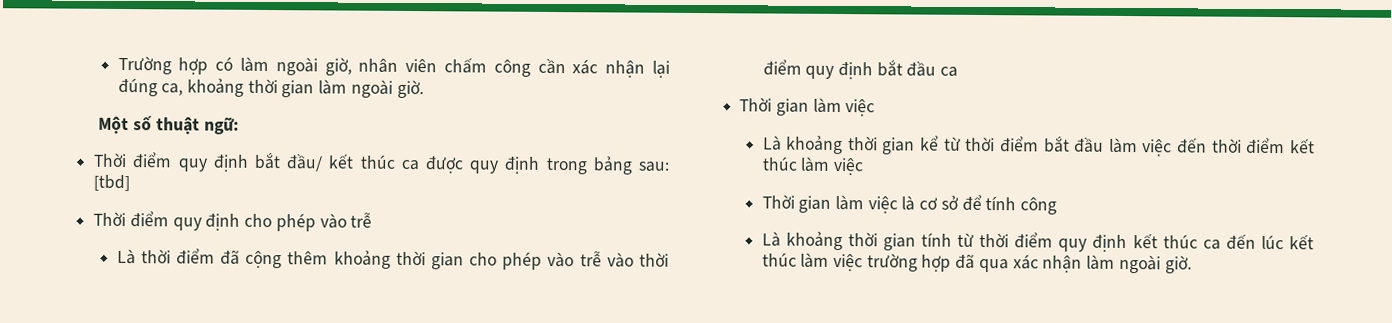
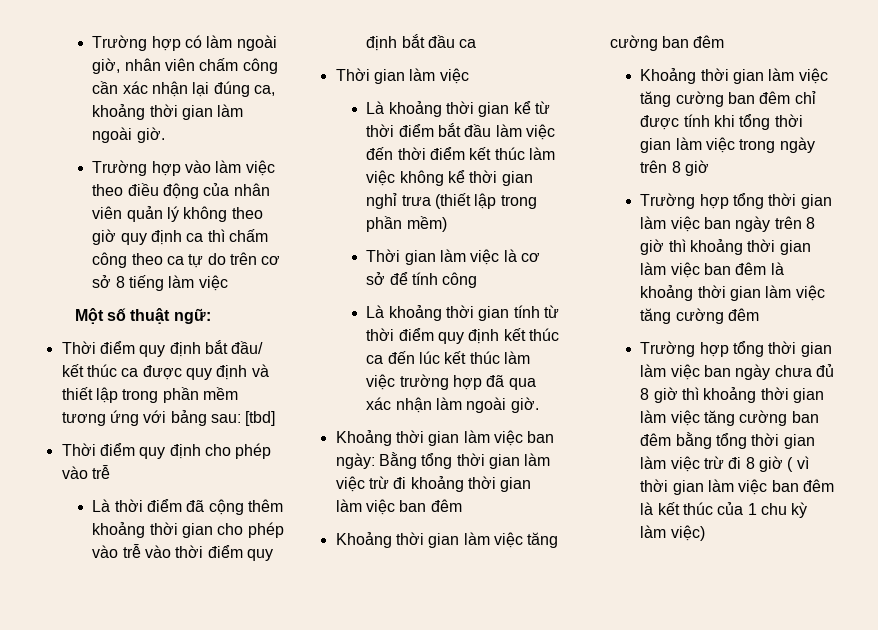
+ Trường hợp vào làm việc theo điều động của nhân viên quản lý không theo giờ quy định ca thì chấm công theo ca tự do trên cơ sở 8 tiếng làm việc
- Thời điểm quy định bắt đầu/ kết thúc ca được quy định trong bảng sau: [tbd]
+ Thời điểm quy định bắt đầu/ kết thúc ca được quy định và thiết lập trong phần mềm tương ứng với bảng sau: [tbd]
- Là khoảng thời gian kể từ thời điểm bắt đầu làm việc đến thời điểm kết thúc làm việc
+ Là khoảng thời gian kể từ thời điểm bắt đầu làm việc đến thời điểm kết thúc làm việc không kể thời gian nghỉ trưa (thiết lập trong phần mềm)
+ Khoảng thời gian làm việc ban ngày: Bằng tổng thời gian làm việc trừ đi khoảng thời gian làm việc ban đêm
+ Khoảng thời gian làm việc tăng cường ban đêm
+ Khoảng thời gian làm việc tăng cường ban đêm chỉ được tính khi tổng thời gian làm việc trong ngày trên 8 giờ
+ Trường hợp tổng thời gian làm việc ban ngày trên 8 giờ thì khoảng thời gian làm việc ban đêm là khoảng thời gian làm việc tăng cường đêm
+ Trường hợp tổng thời gian làm việc ban ngày chưa đủ 8 giờ thì khoảng thời gian làm việc tăng cường ban đêm bằng tổng thời gian làm việc trừ đi 8 giờ ( vì thời gian làm việc ban đêm là kết thúc của 1 chu kỳ làm việc)

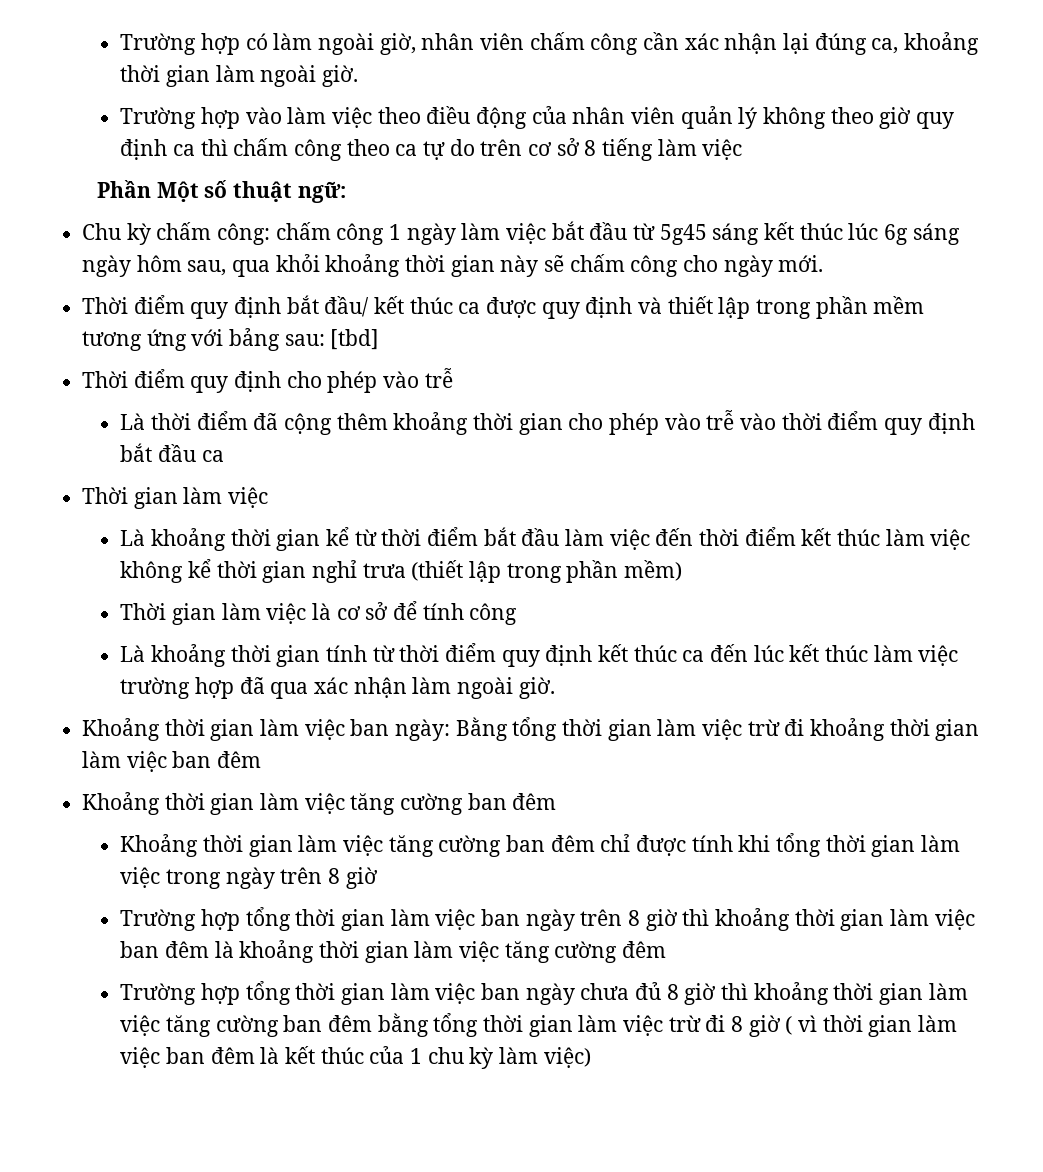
- Một số thuật ngữ:
+ Phần Một số thuật ngữ:
+ Chu kỳ chấm công: chấm công 1 ngày làm việc bắt đầu từ 5g45 sáng kết thúc lúc 6g sáng ngày hôm sau, qua khỏi khoảng thời gian này sẽ chấm công cho ngày mới.

